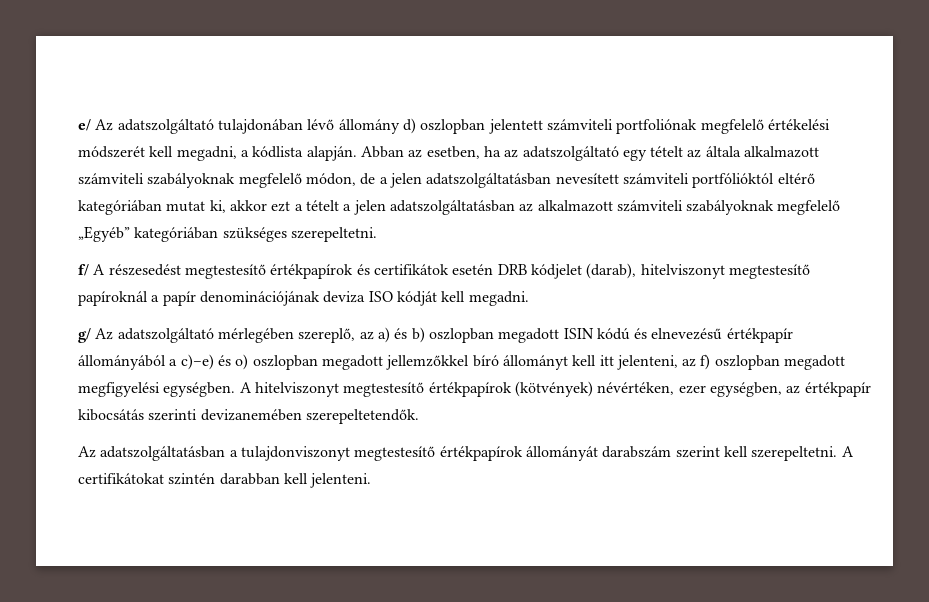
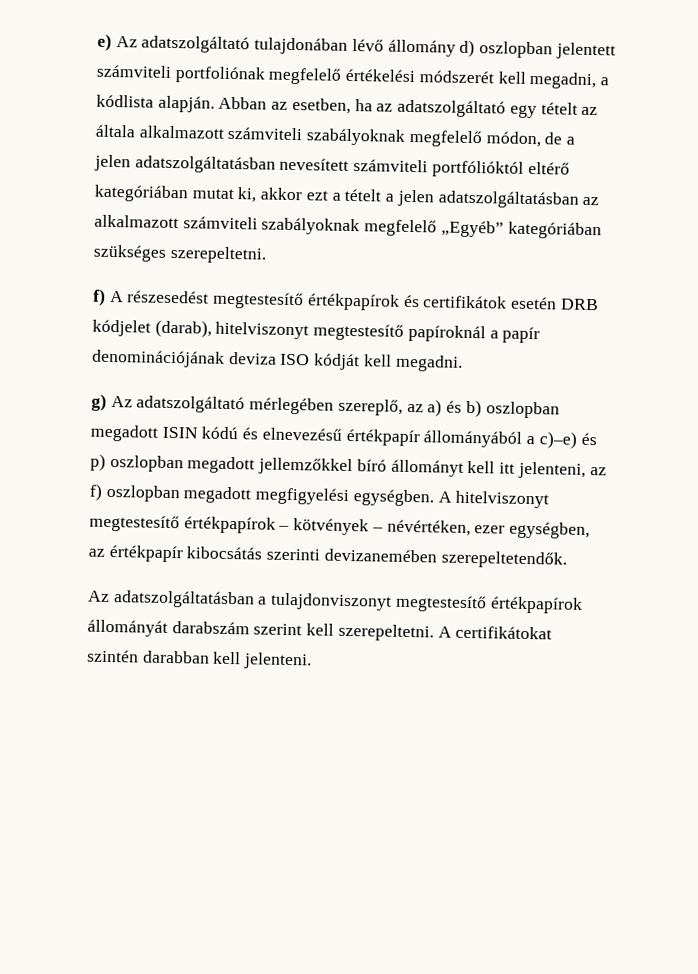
- e/ Az adatszolgáltató tulajdonában lévő állomány d) oszlopban jelentett számviteli portfoliónak megfelelő értékelési módszerét kell megadni, a kódlista alapján.
+ e) Az adatszolgáltató tulajdonában lévő állomány d) oszlopban jelentett számviteli portfoliónak megfelelő értékelési módszerét kell megadni, a kódlista alapján.
- f/ A részesedést megtestesítő értékpapírok és certifikátok esetén DRB kódjelet (darab), hitelviszonyt megtestesítő papíroknál a papír denominációjának deviza ISO kódját kell megadni.
+ f) A részesedést megtestesítő értékpapírok és certifikátok esetén DRB kódjelet (darab), hitelviszonyt megtestesítő papíroknál a papír denominációjának deviza ISO kódját kell megadni.
- g/ Az adatszolgáltató mérlegében szereplő, az a) és b) oszlopban megadott ISIN kódú és elnevezésű értékpapír állományából a c)–e) és o) oszlopban megadott jellemzőkkel bíró állományt kell itt jelenteni, az f) oszlopban megadott megfigyelési egységben.
+ g) Az adatszolgáltató mérlegében szereplő, az a) és b) oszlopban megadott ISIN kódú és elnevezésű értékpapír állományából a c)–e) és p) oszlopban megadott jellemzőkkel bíró állományt kell itt jelenteni, az f) oszlopban megadott megfigyelési egységben.
- A hitelviszonyt megtestesítő értékpapírok (kötvények) névértéken, ezer egységben, az értékpapír kibocsátás szerinti devizanemében szerepeltetendők.
+ A hitelviszonyt megtestesítő értékpapírok – kötvények – névértéken, ezer egységben, az értékpapír kibocsátás szerinti devizanemében szerepeltetendők.

